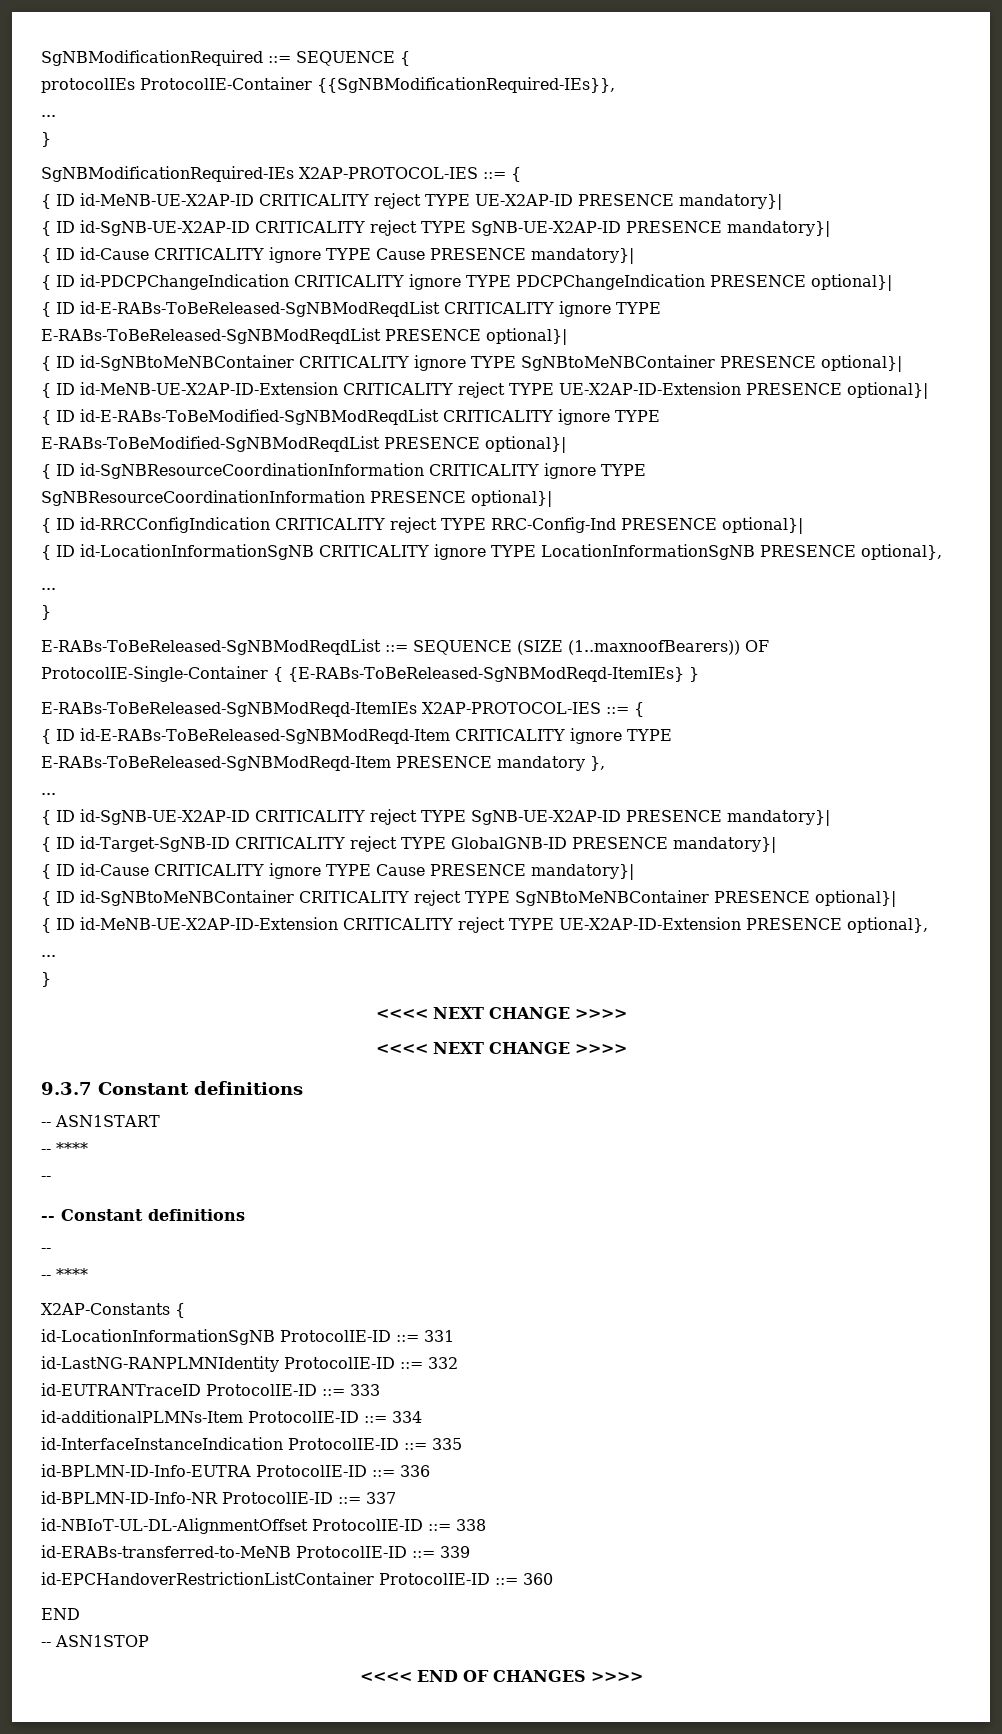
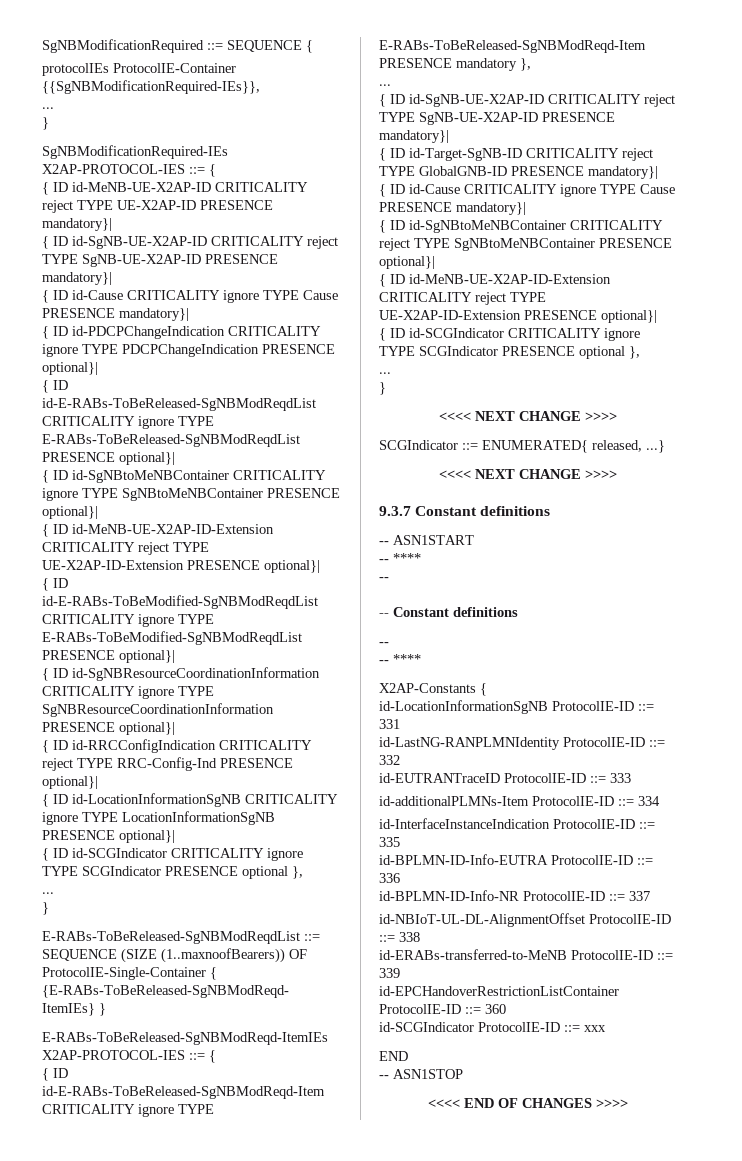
- { ID id-LocationInformationSgNB CRITICALITY ignore TYPE LocationInformationSgNB PRESENCE optional},
+ { ID id-LocationInformationSgNB CRITICALITY ignore TYPE LocationInformationSgNB PRESENCE optional}|
+ { ID id-SCGIndicator CRITICALITY ignore TYPE SCGIndicator PRESENCE optional },
  { ID id-SgNBtoMeNBContainer CRITICALITY reject TYPE SgNBtoMeNBContainer PRESENCE optional}|
- { ID id-MeNB-UE-X2AP-ID-Extension CRITICALITY reject TYPE UE-X2AP-ID-Extension PRESENCE optional},
+ { ID id-MeNB-UE-X2AP-ID-Extension CRITICALITY reject TYPE UE-X2AP-ID-Extension PRESENCE optional}|
+ { ID id-SCGIndicator CRITICALITY ignore TYPE SCGIndicator PRESENCE optional },
+ SCGIndicator ::= ENUMERATED{ released, ...}
+ id-SCGIndicator ProtocolIE-ID ::= xxx

